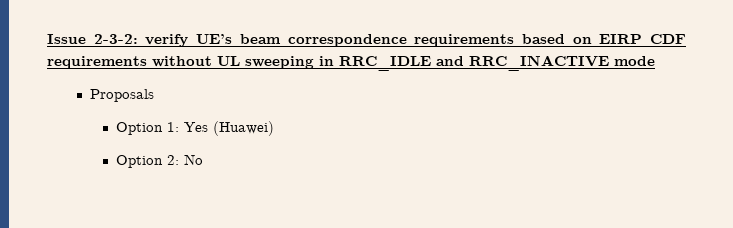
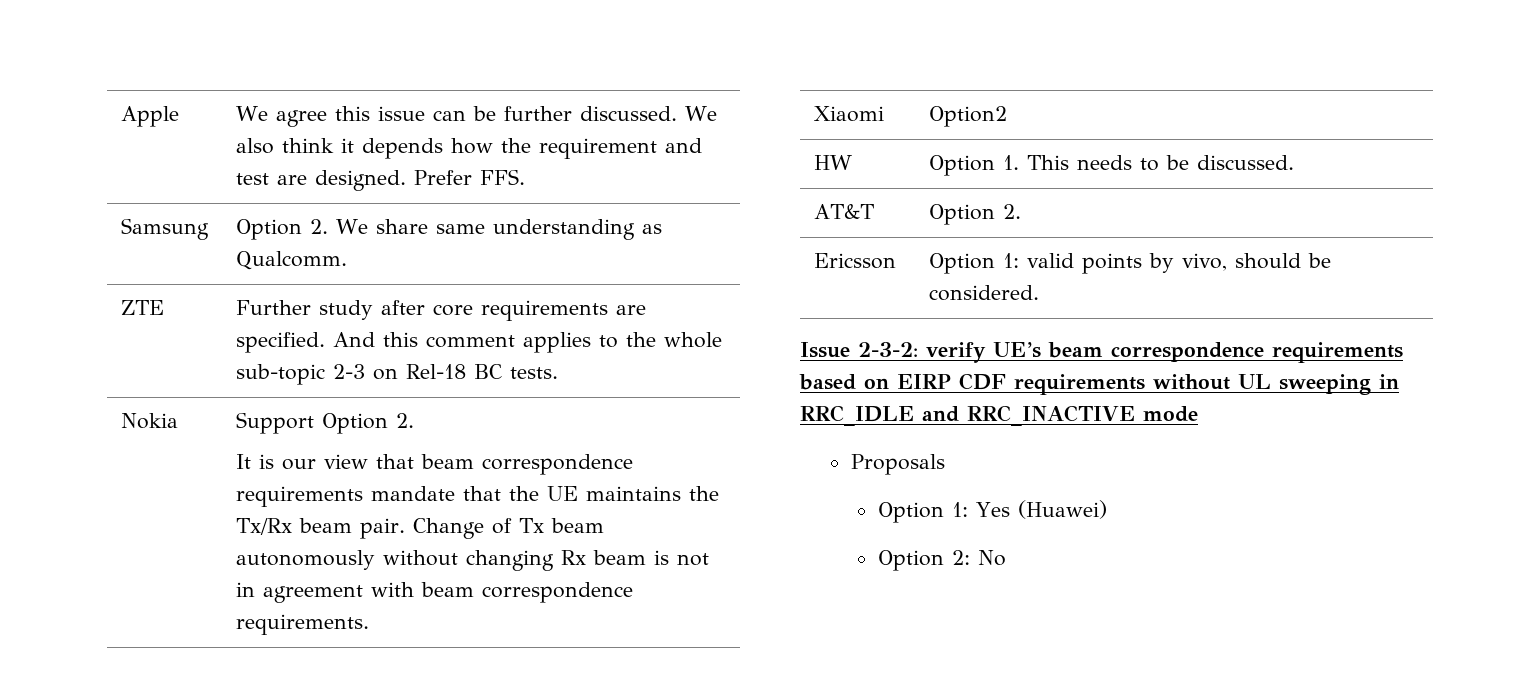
+ Apple | We agree this issue can be further discussed. We also think it depends how the requirement and test are designed. Prefer FFS.
+ Samsung | Option 2. We share same understanding as Qualcomm.
+ ZTE | Further study after core requirements are specified. And this comment applies to the whole sub-topic 2-3 on Rel-18 BC tests.
+ Nokia | Support Option 2.
+ It is our view that beam correspondence requirements mandate that the UE maintains the Tx/Rx beam pair. Change of Tx beam autonomously without changing Rx beam is not in agreement with beam correspondence requirements.
+ Xiaomi | Option2
+ HW | Option 1. This needs to be discussed.
+ AT&T | Option 2.
+ Ericsson | Option 1: valid points by vivo, should be considered.

